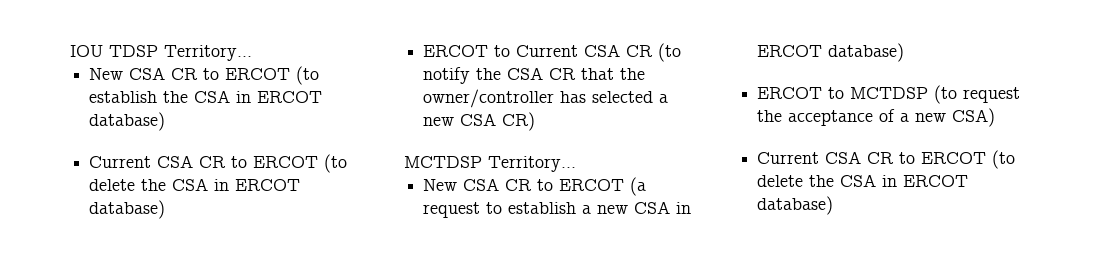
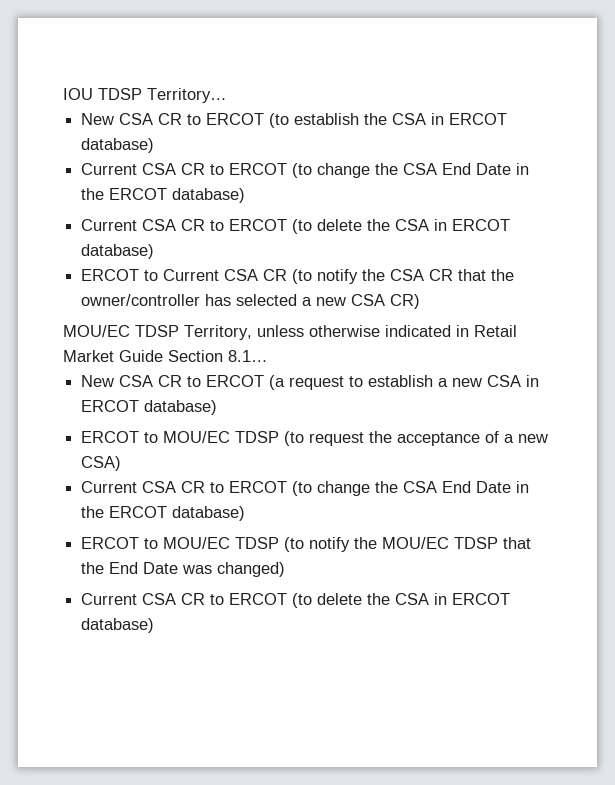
  New CSA CR to ERCOT (to establish the CSA in ERCOT database)
+ Current CSA CR to ERCOT (to change the CSA End Date in the ERCOT database)
- MCTDSP Territory…
+ MOU/EC TDSP Territory, unless otherwise indicated in Retail Market Guide Section 8.1…
- ERCOT to MCTDSP (to request the acceptance of a new CSA)
+ ERCOT to MOU/EC TDSP (to request the acceptance of a new CSA)
+ Current CSA CR to ERCOT (to change the CSA End Date in the ERCOT database)
+ ERCOT to MOU/EC TDSP (to notify the MOU/EC TDSP that the End Date was changed)

